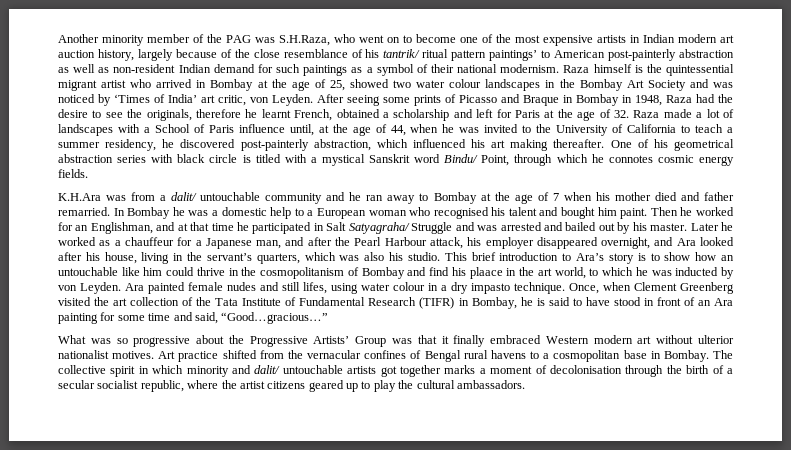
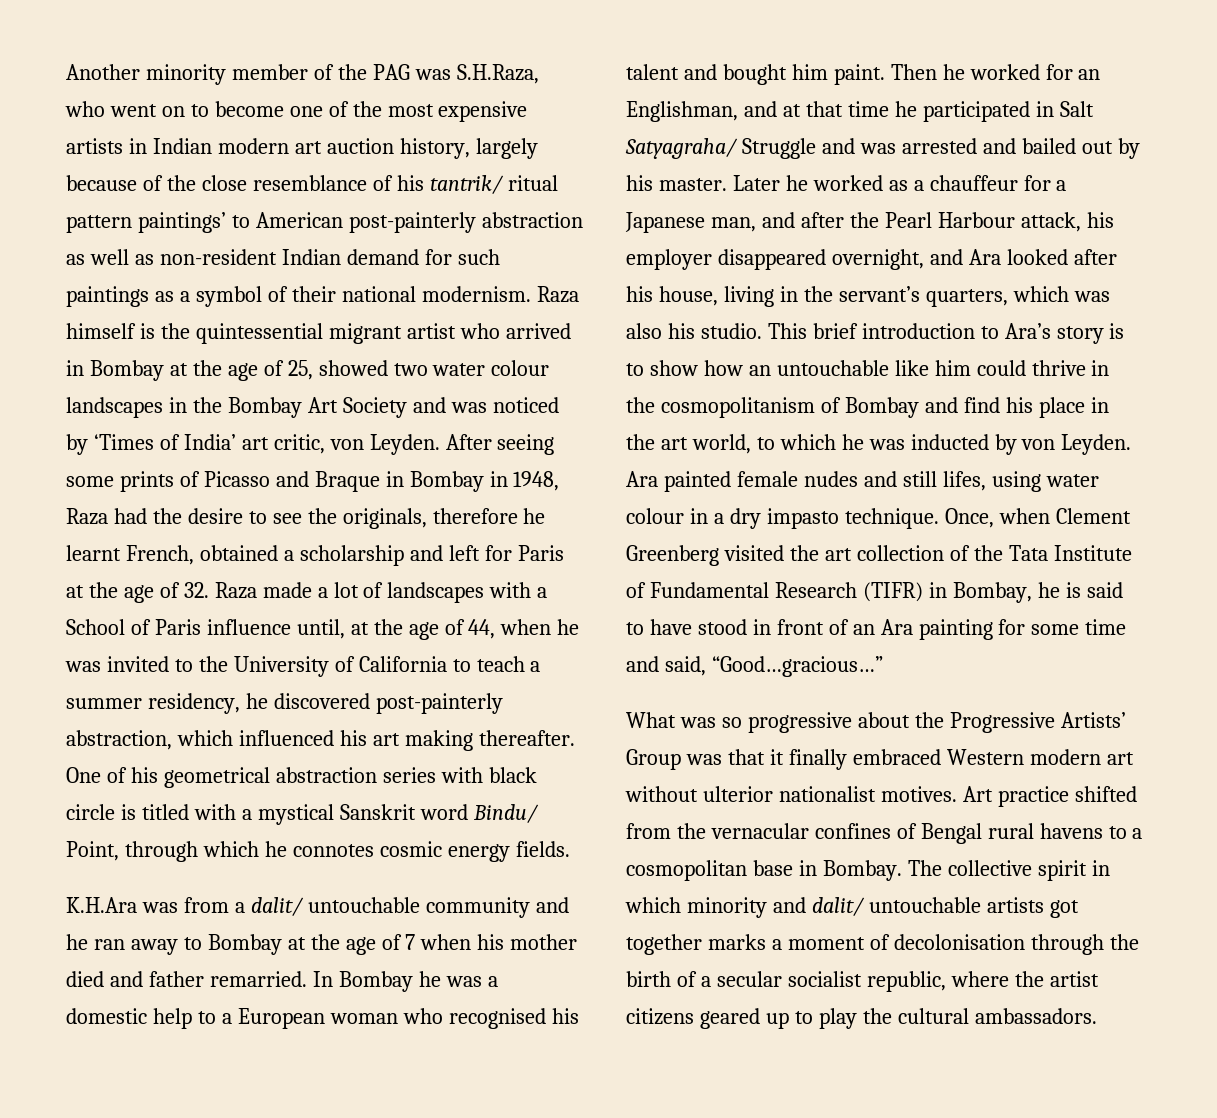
- This brief introduction to Ara’s story is to show how an untouchable like him could thrive in the cosmopolitanism of Bombay and find his plaace in the art world, to which he was inducted by von Leyden.
+ This brief introduction to Ara’s story is to show how an untouchable like him could thrive in the cosmopolitanism of Bombay and find his place in the art world, to which he was inducted by von Leyden.

